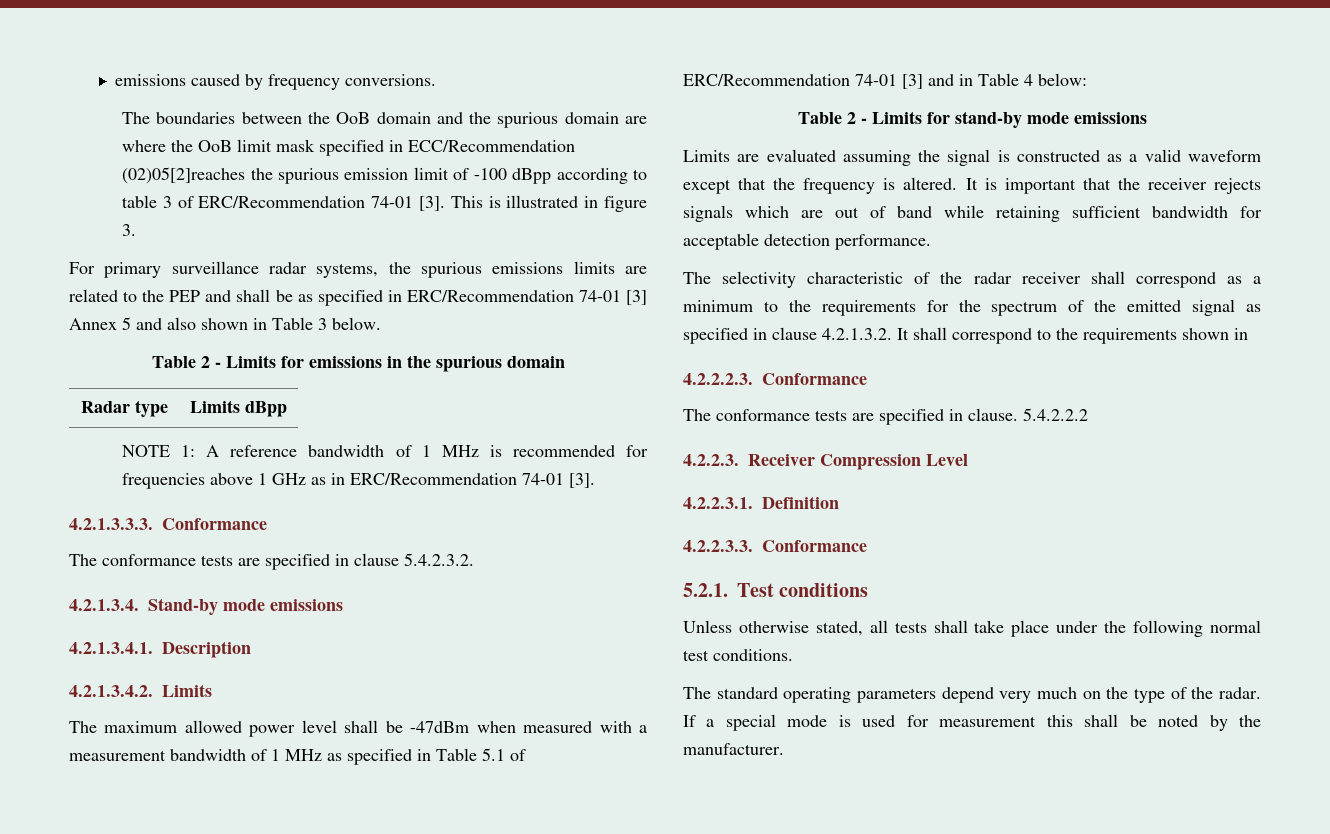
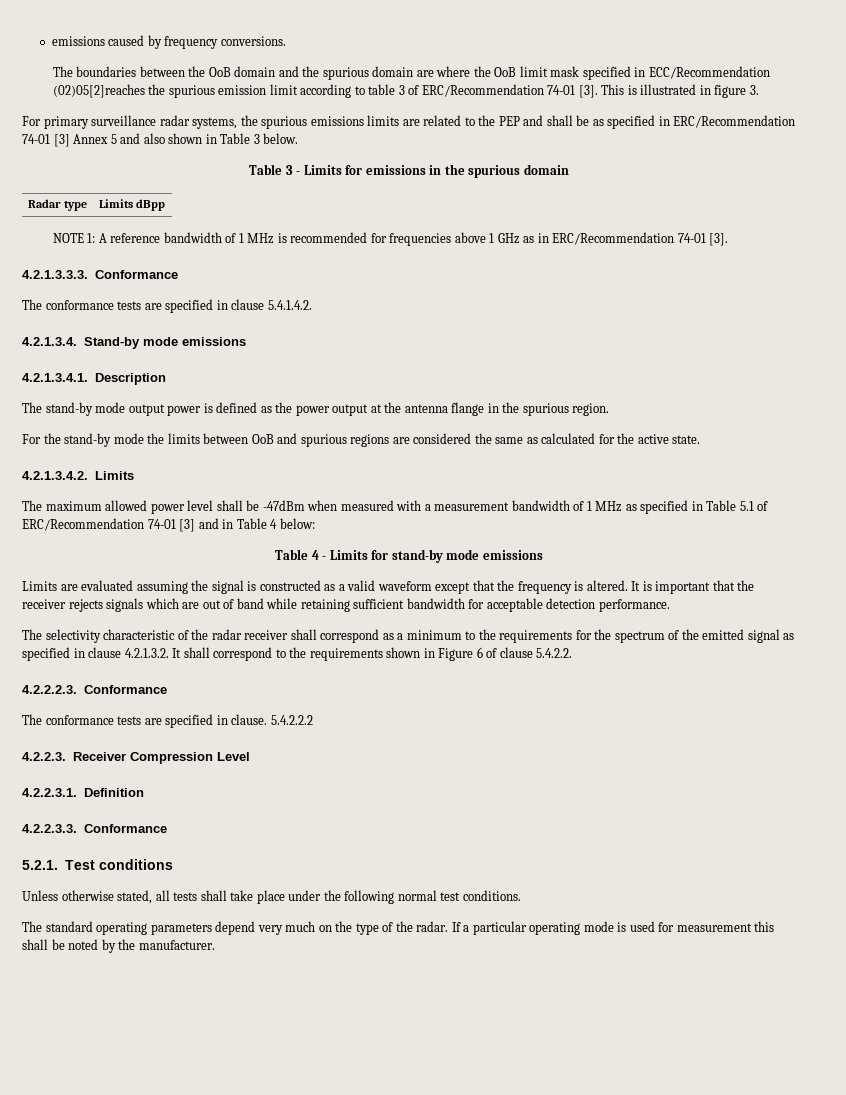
- The boundaries between the OoB domain and the spurious domain are where the OoB limit mask specified in ECC/Recommendation (02)05[2]reaches the spurious emission limit of -100 dBpp according to table 3 of ERC/Recommendation 74-01 [3].
+ The boundaries between the OoB domain and the spurious domain are where the OoB limit mask specified in ECC/Recommendation (02)05[2]reaches the spurious emission limit according to table 3 of ERC/Recommendation 74-01 [3].
- Table 2 - Limits for emissions in the spurious domain
+ Table 3 - Limits for emissions in the spurious domain
- The conformance tests are specified in clause 5.4.2.3.2.
+ The conformance tests are specified in clause 5.4.1.4.2.
+ The stand-by mode output power is defined as the power output at the antenna flange in the spurious region.
+ For the stand-by mode the limits between OoB and spurious regions are considered the same as calculated for the active state.
- Table 2 - Limits for stand-by mode emissions
+ Table 4 - Limits for stand-by mode emissions
- The selectivity characteristic of the radar receiver shall correspond as a minimum to the requirements for the spectrum of the emitted signal as specified in clause 4.2.1.3.2. It shall correspond to the requirements shown in
+ The selectivity characteristic of the radar receiver shall correspond as a minimum to the requirements for the spectrum of the emitted signal as specified in clause 4.2.1.3.2. It shall correspond to the requirements shown in Figure 6 of clause 5.4.2.2.
- If a special mode is used for measurement this shall be noted by the manufacturer.
+ If a particular operating mode is used for measurement this shall be noted by the manufacturer.

